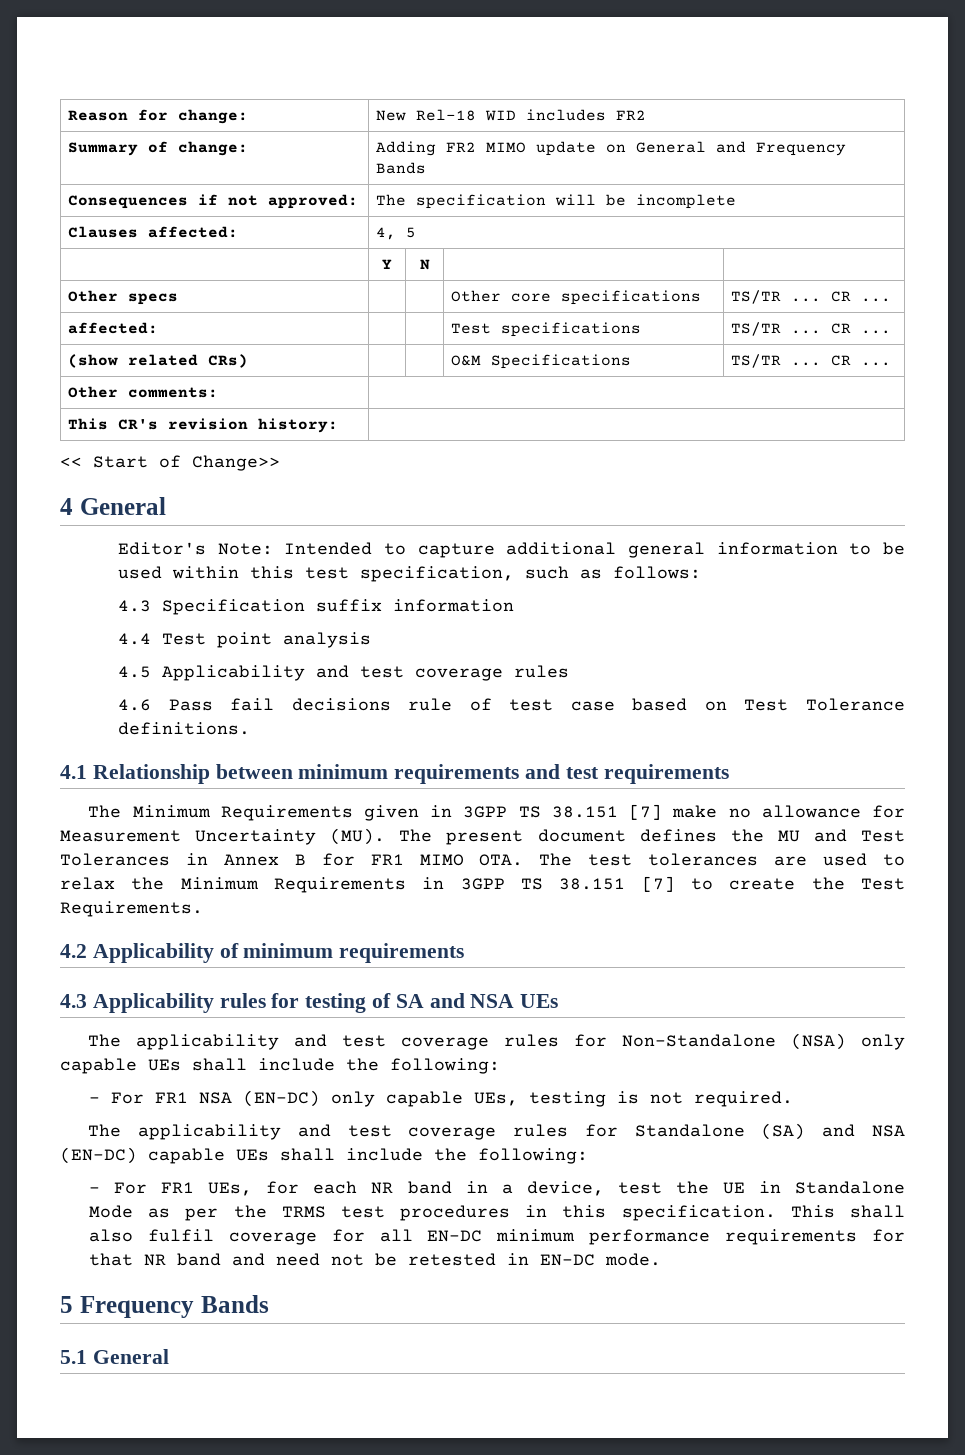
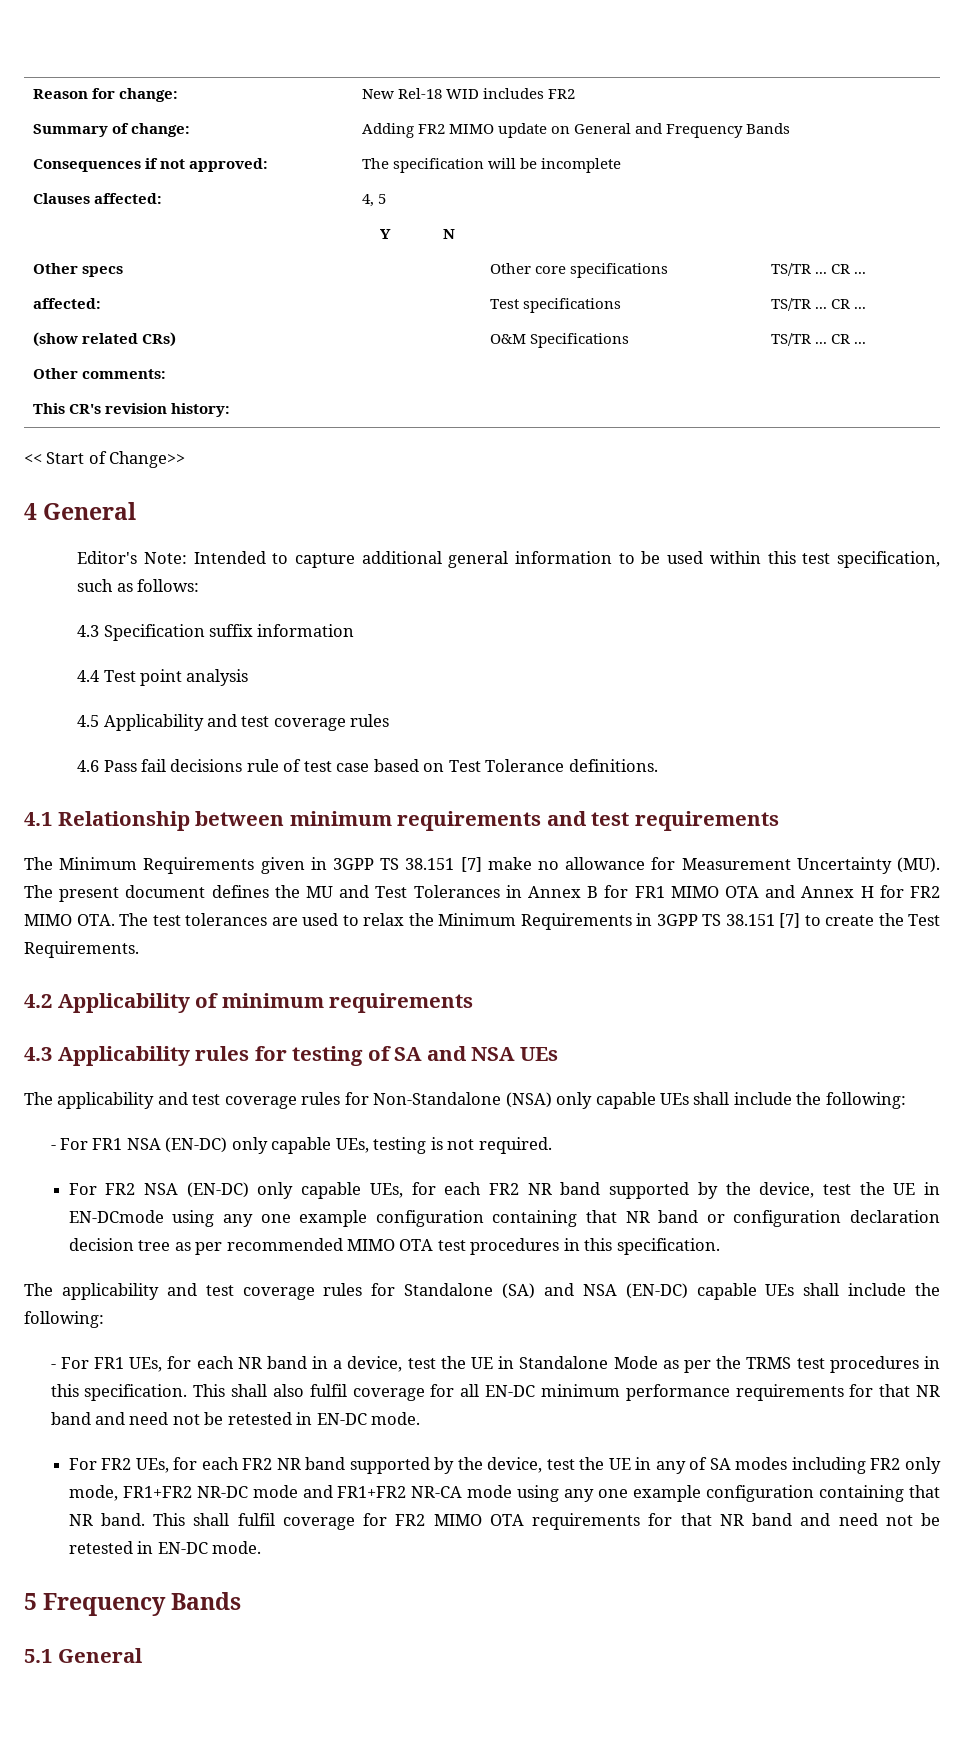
- The Minimum Requirements given in 3GPP TS 38.151 [7] make no allowance for Measurement Uncertainty (MU). The present document defines the MU and Test Tolerances in Annex B for FR1 MIMO OTA. The test tolerances are used to relax the Minimum Requirements in 3GPP TS 38.151 [7] to create the Test Requirements.
+ The Minimum Requirements given in 3GPP TS 38.151 [7] make no allowance for Measurement Uncertainty (MU). The present document defines the MU and Test Tolerances in Annex B for FR1 MIMO OTA and Annex H for FR2 MIMO OTA. The test tolerances are used to relax the Minimum Requirements in 3GPP TS 38.151 [7] to create the Test Requirements.
+ For FR2 NSA (EN-DC) only capable UEs, for each FR2 NR band supported by the device, test the UE in EN-DCmode using any one example configuration containing that NR band or configuration declaration decision tree as per recommended MIMO OTA test procedures in this specification.
+ For FR2 UEs, for each FR2 NR band supported by the device, test the UE in any of SA modes including FR2 only mode, FR1+FR2 NR-DC mode and FR1+FR2 NR-CA mode using any one example configuration containing that NR band. This shall fulfil coverage for FR2 MIMO OTA requirements for that NR band and need not be retested in EN-DC mode.

